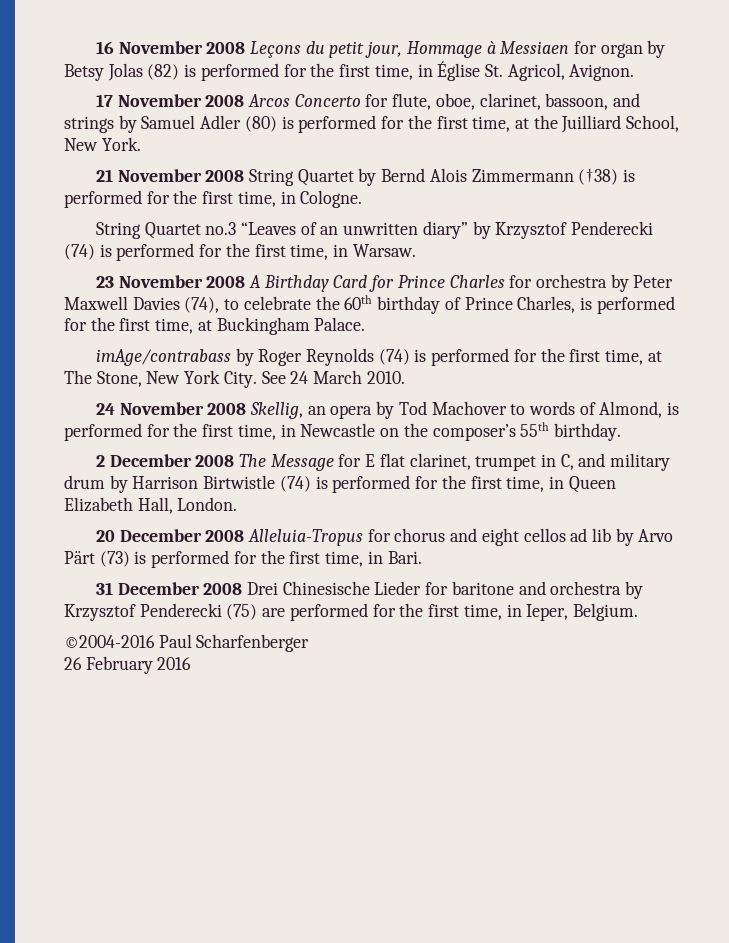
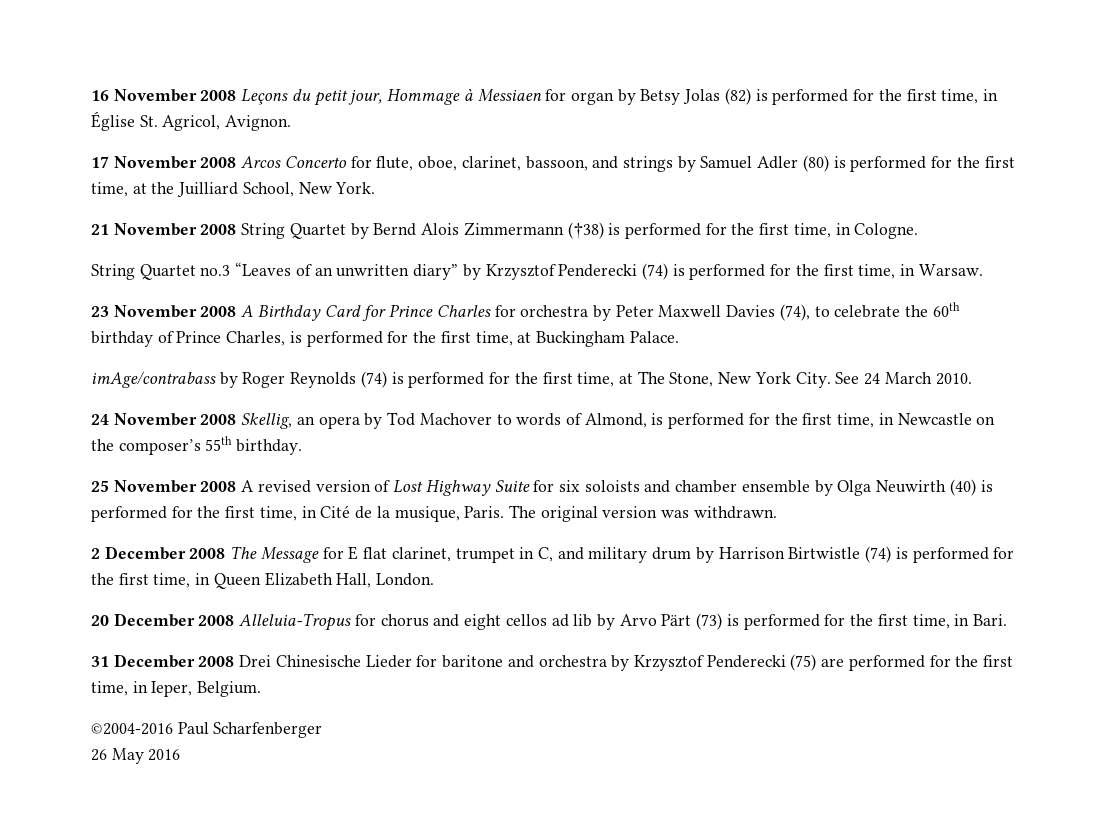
+ 25 November 2008 A revised version of Lost Highway Suite for six soloists and chamber ensemble by Olga Neuwirth (40) is performed for the first time, in Cité de la musique, Paris. The original version was withdrawn.
- 26 February 2016
+ 26 May 2016

